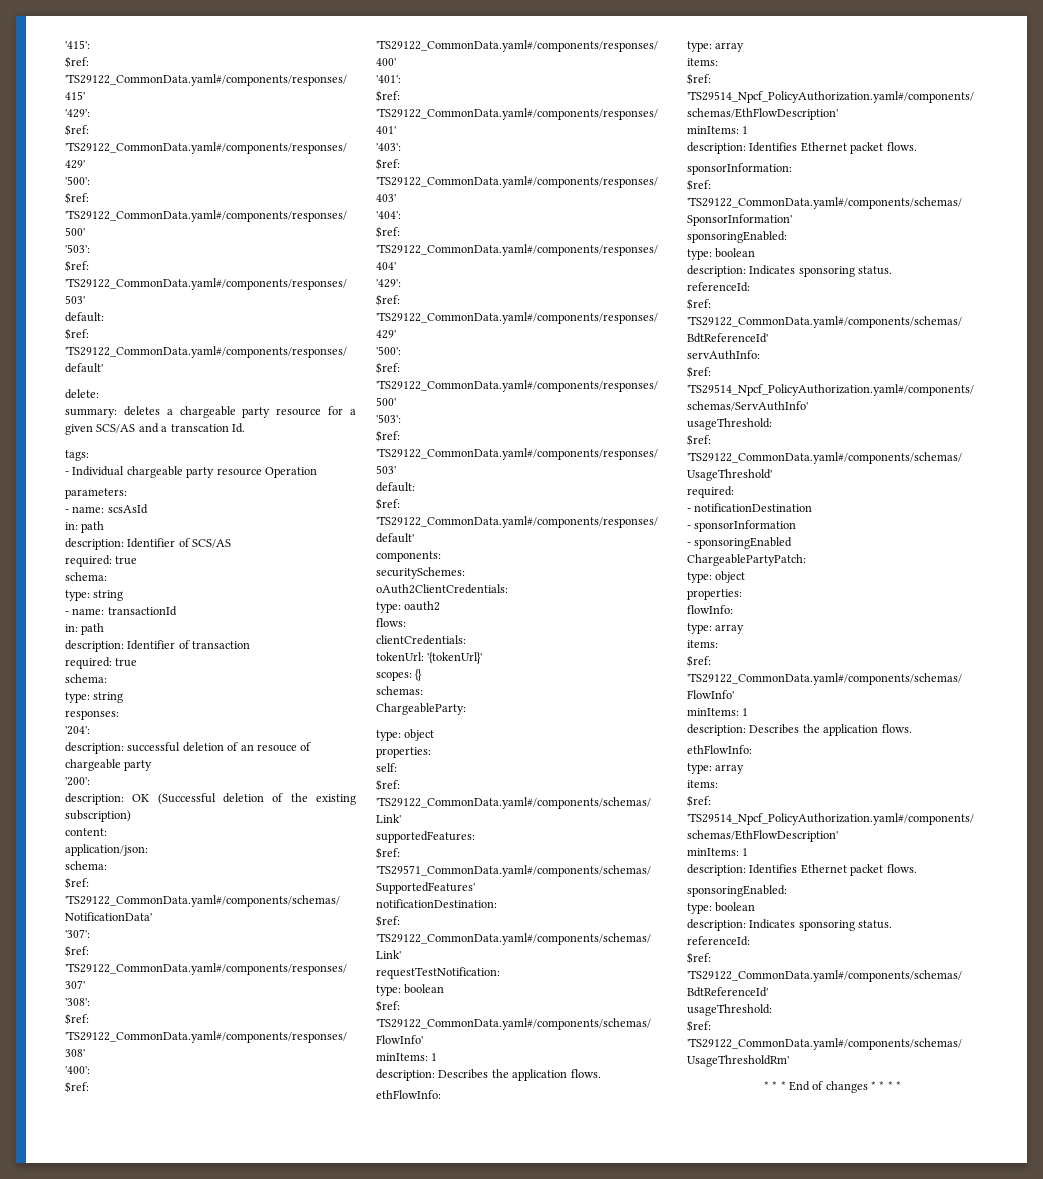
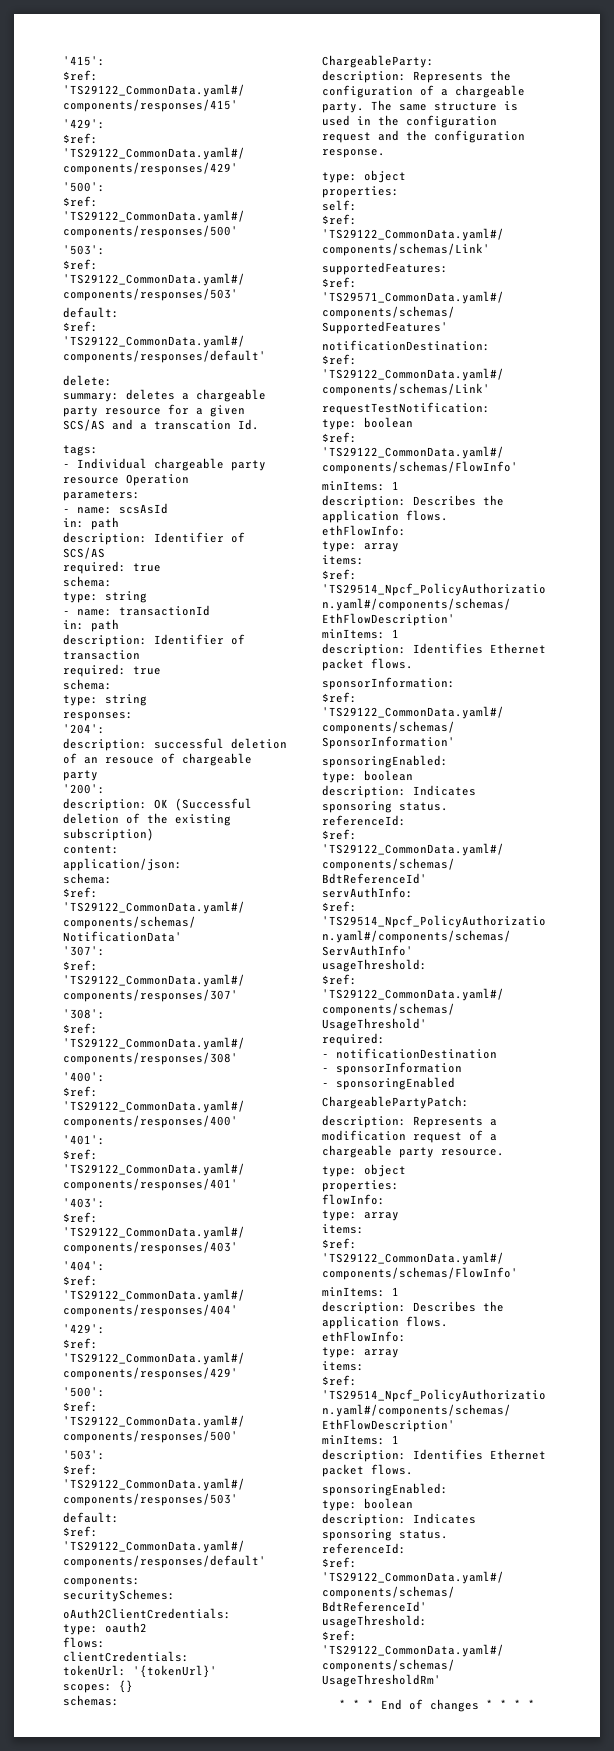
+ description: Represents the configuration of a chargeable party. The same structure is used in the configuration request and the configuration response.
+ description: Represents a modification request of a chargeable party resource.

